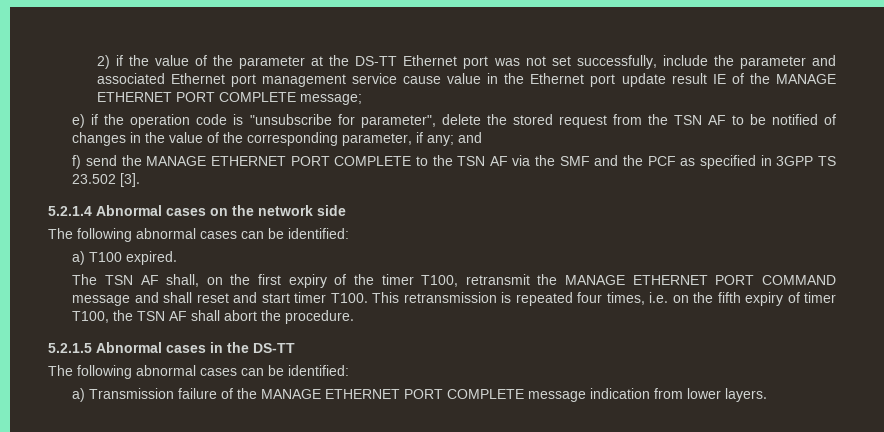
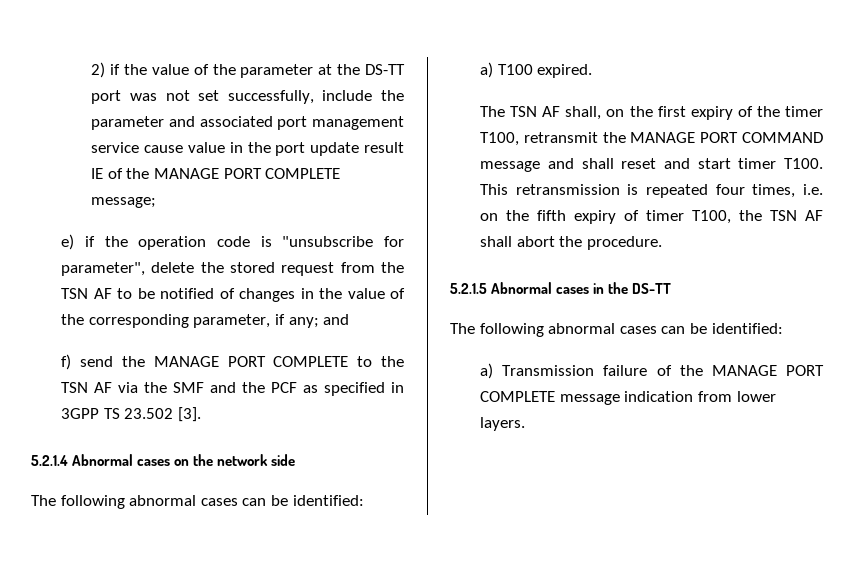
- 2) if the value of the parameter at the DS-TT Ethernet port was not set successfully, include the parameter and associated Ethernet port management service cause value in the Ethernet port update result IE of the MANAGE ETHERNET PORT COMPLETE message;
+ 2) if the value of the parameter at the DS-TT port was not set successfully, include the parameter and associated port management service cause value in the port update result IE of the MANAGE PORT COMPLETE message;
- f) send the MANAGE ETHERNET PORT COMPLETE to the TSN AF via the SMF and the PCF as specified in 3GPP TS 23.502 [3].
+ f) send the MANAGE PORT COMPLETE to the TSN AF via the SMF and the PCF as specified in 3GPP TS 23.502 [3].
- The TSN AF shall, on the first expiry of the timer T100, retransmit the MANAGE ETHERNET PORT COMMAND message and shall reset and start timer T100.
+ The TSN AF shall, on the first expiry of the timer T100, retransmit the MANAGE PORT COMMAND message and shall reset and start timer T100.
- a) Transmission failure of the MANAGE ETHERNET PORT COMPLETE message indication from lower layers.
+ a) Transmission failure of the MANAGE PORT COMPLETE message indication from lower layers.

